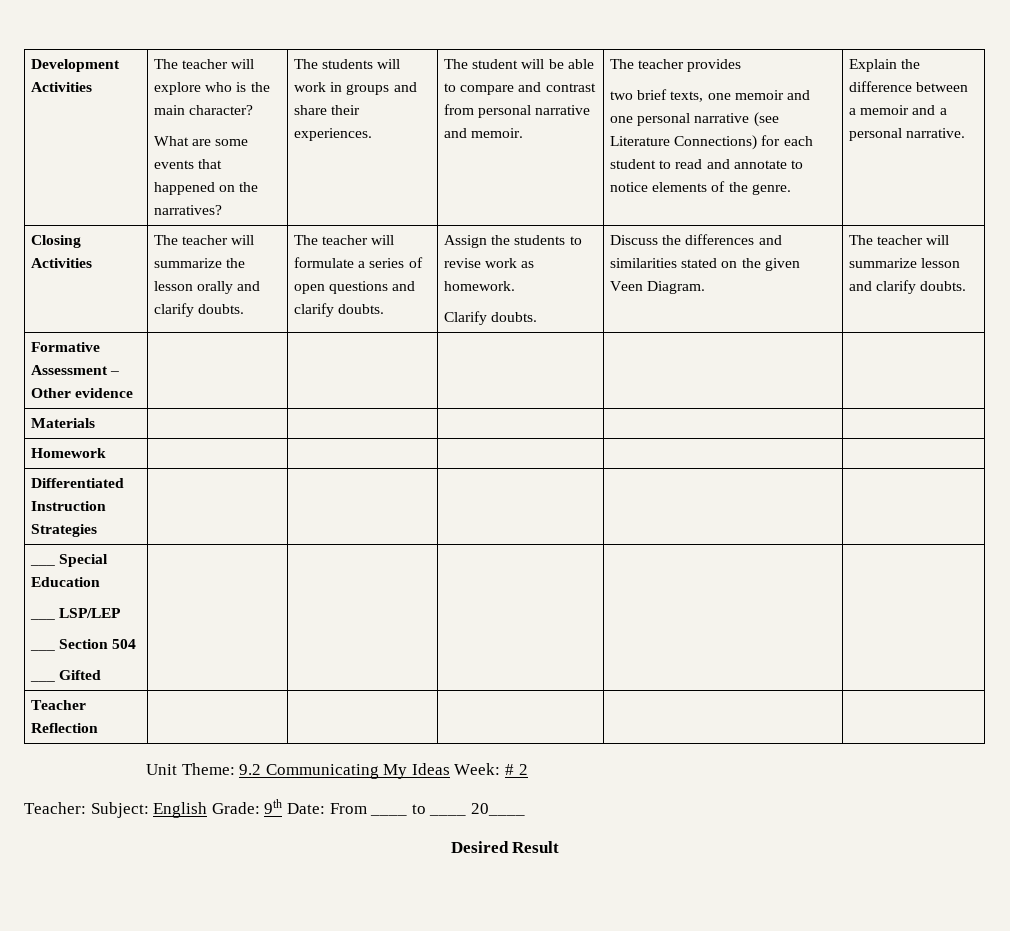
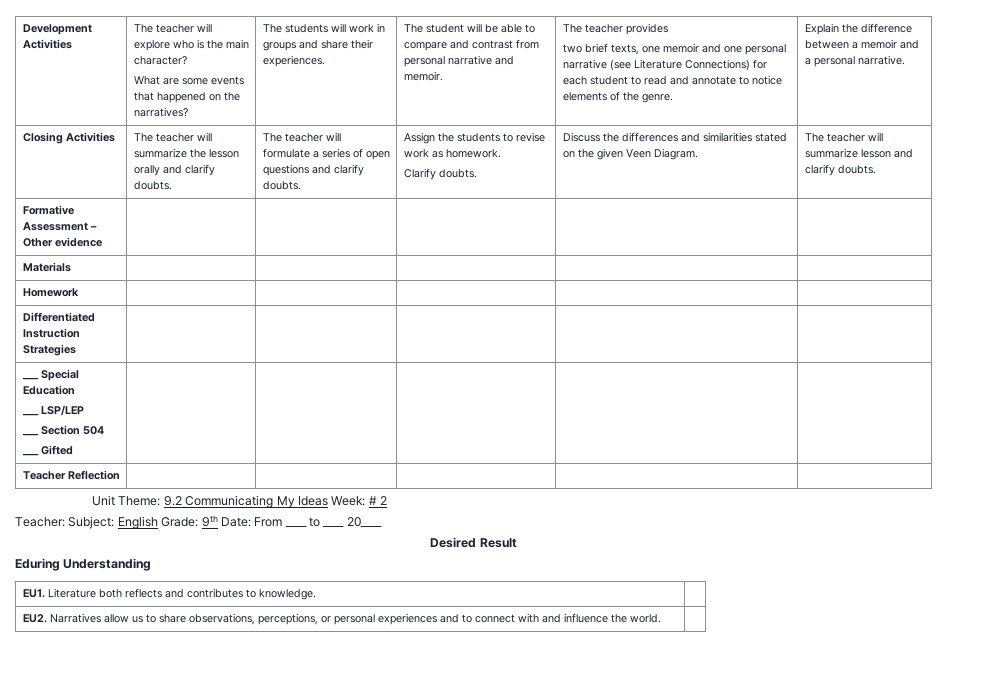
+ Eduring Understanding
+ EU1. Literature both reflects and contributes to knowledge. |
+ EU2. Narratives allow us to share observations, perceptions, or personal experiences and to connect with and influence the world. |

